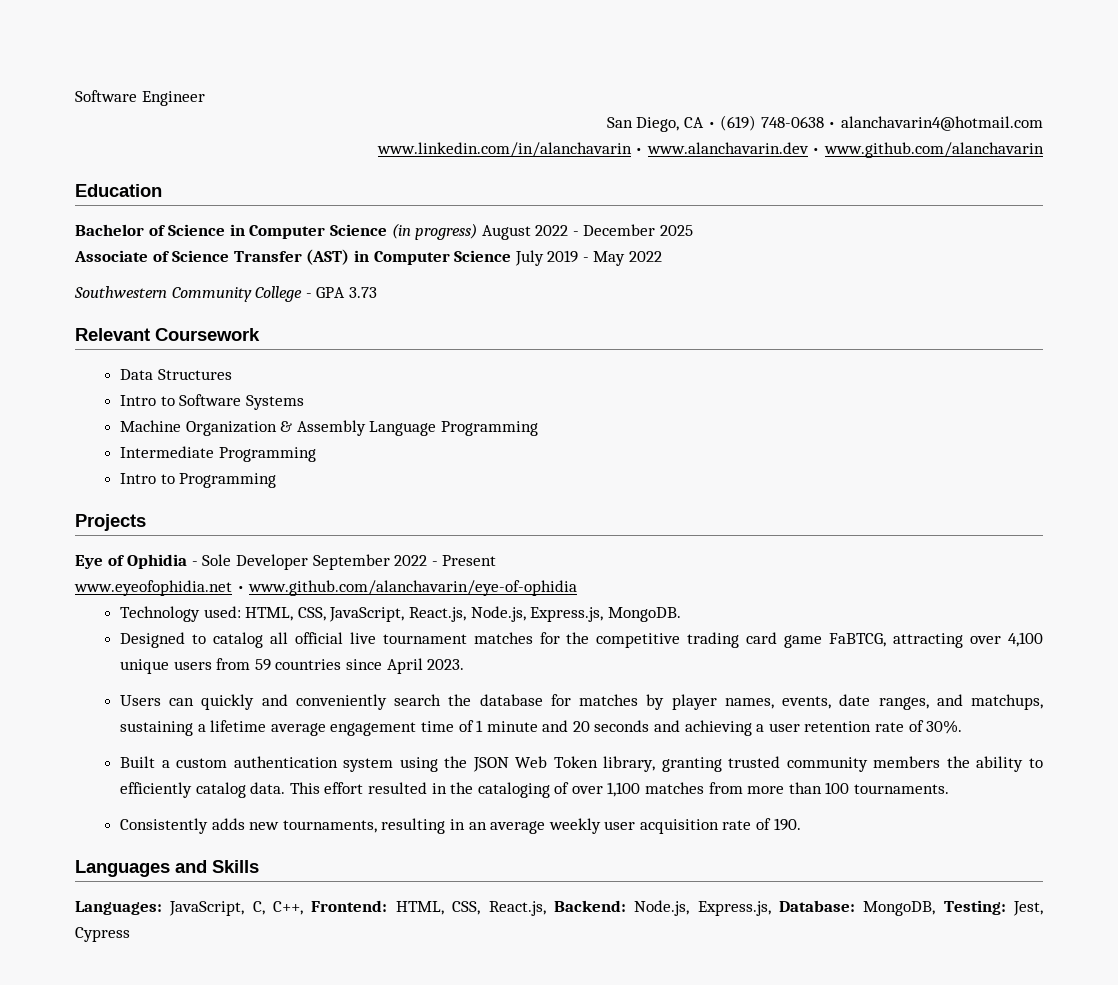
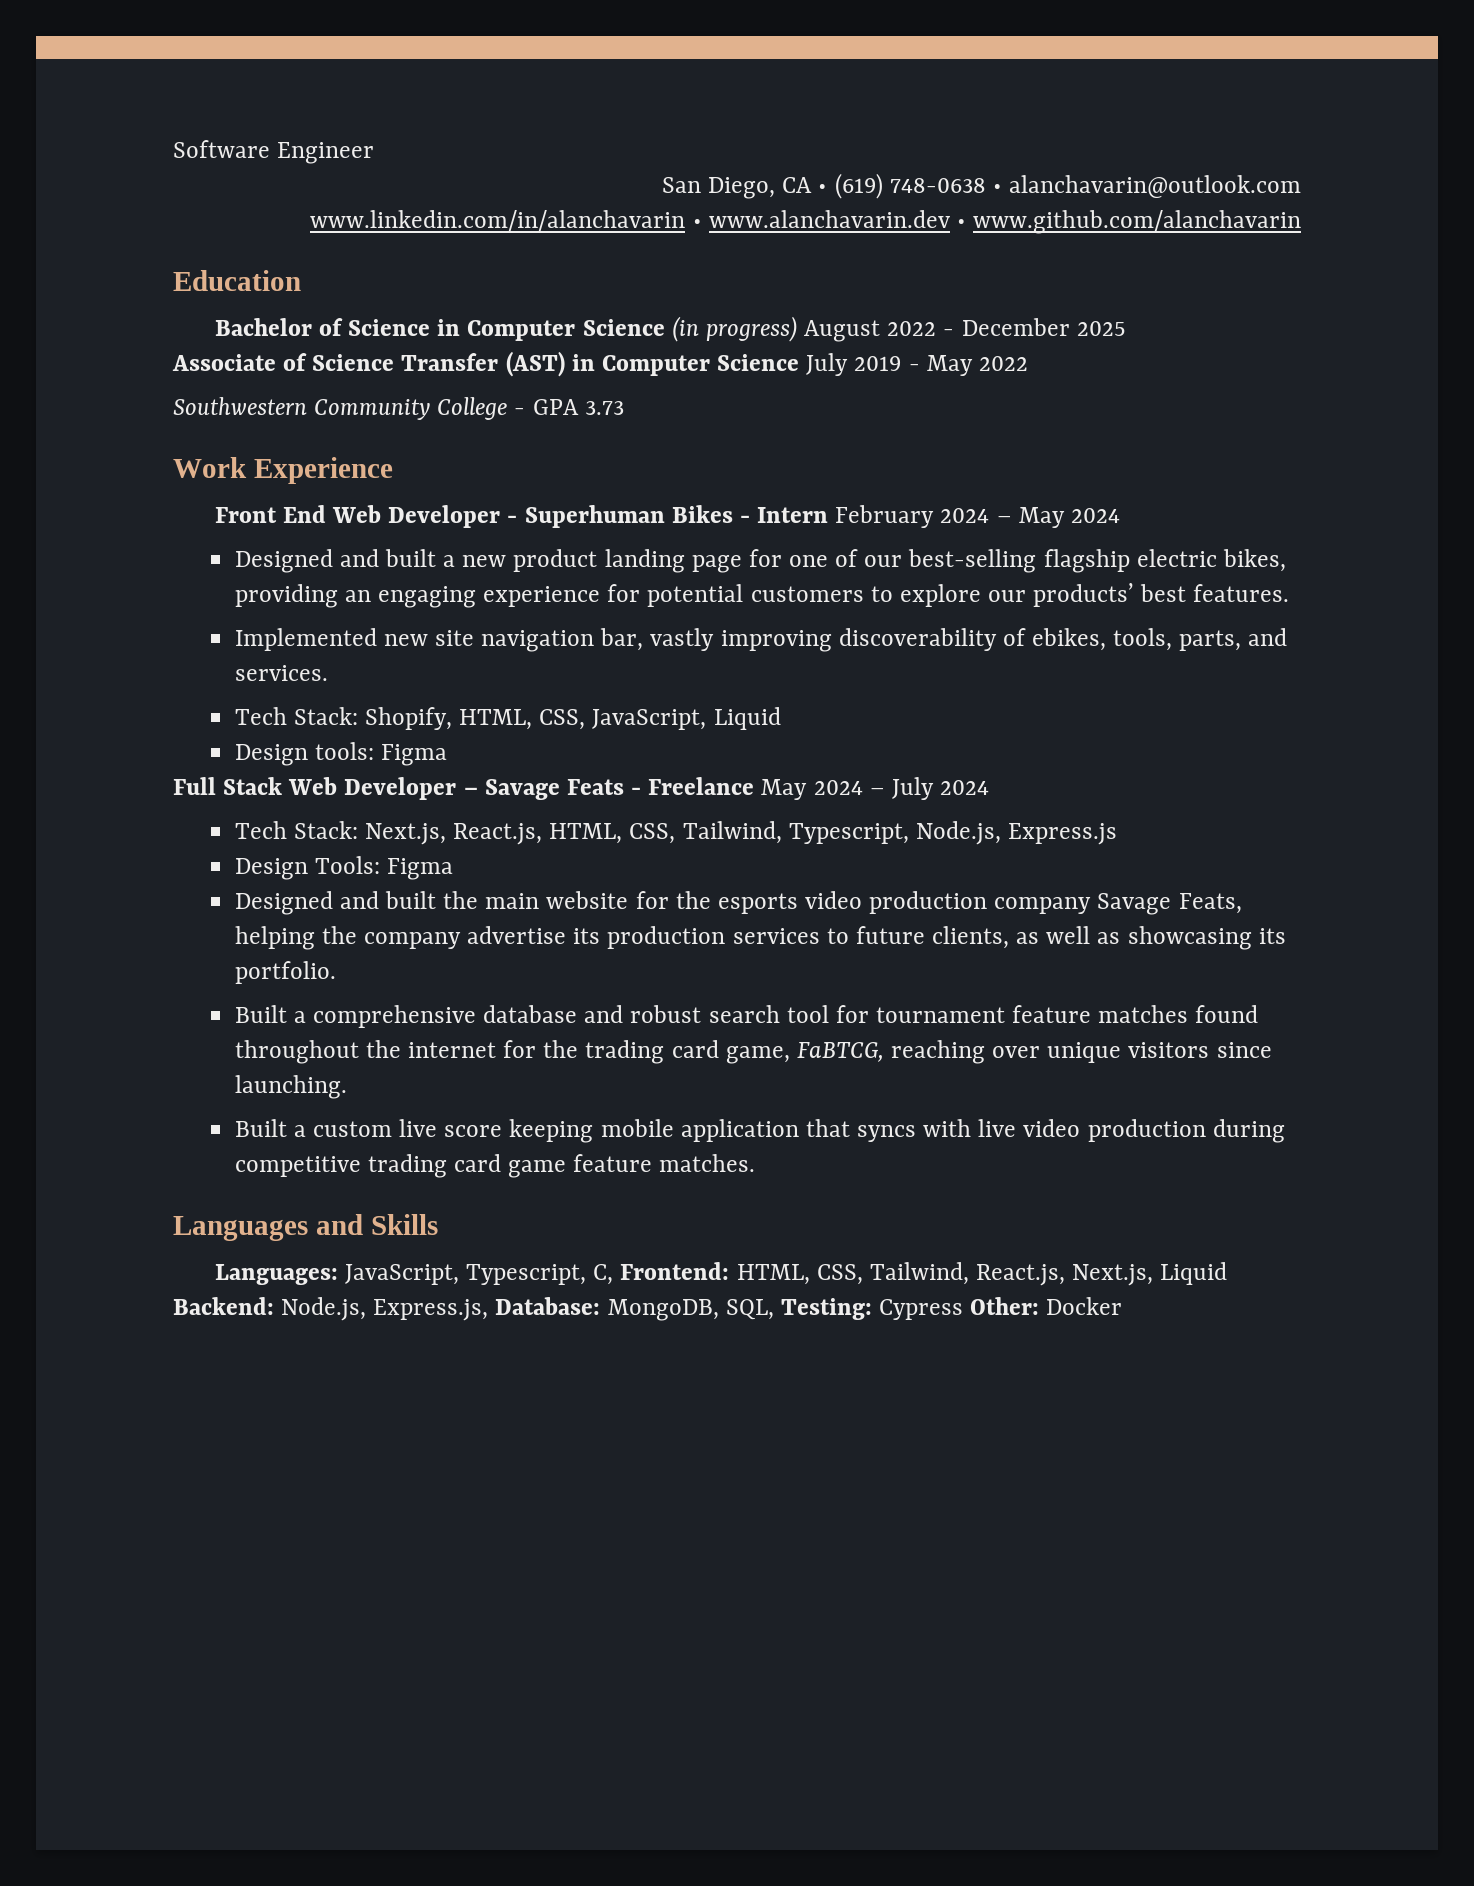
- San Diego, CA • (619) 748-0638 • alanchavarin4@hotmail.com
+ San Diego, CA • (619) 748-0638 • alanchavarin@outlook.com
- Relevant Coursework
- Data Structures
- Intro to Software Systems
- Machine Organization & Assembly Language Programming
- Intermediate Programming
- Intro to Programming
- Projects
- Eye of Ophidia - Sole Developer September 2022 - Present
- www.eyeofophidia.net • www.github.com/alanchavarin/eye-of-ophidia
- Technology used: HTML, CSS, JavaScript, React.js, Node.js, Express.js, MongoDB.
- Designed to catalog all official live tournament matches for the competitive trading card game FaBTCG, attracting over 4,100 unique users from 59 countries since April 2023.
- Users can quickly and conveniently search the database for matches by player names, events, date ranges, and matchups, sustaining a lifetime average engagement time of 1 minute and 20 seconds and achieving a user retention rate of 30%.
- Built a custom authentication system using the JSON Web Token library, granting trusted community members the ability to efficiently catalog data. This effort resulted in the cataloging of over 1,100 matches from more than 100 tournaments.
- Consistently adds new tournaments, resulting in an average weekly user acquisition rate of 190.
+ Work Experience
+ Front End Web Developer - Superhuman Bikes - Intern February 2024 – May 2024
+ Designed and built a new product landing page for one of our best-selling flagship electric bikes, providing an engaging experience for potential customers to explore our products’ best features.
+ Implemented new site navigation bar, vastly improving discoverability of ebikes, tools, parts, and services.
+ Tech Stack: Shopify, HTML, CSS, JavaScript, Liquid
+ Design tools: Figma
+ Full Stack Web Developer – Savage Feats - Freelance May 2024 – July 2024
+ Tech Stack: Next.js, React.js, HTML, CSS, Tailwind, Typescript, Node.js, Express.js
+ Design Tools: Figma
+ Designed and built the main website for the esports video production company Savage Feats, helping the company advertise its production services to future clients, as well as showcasing its portfolio.
+ Built a comprehensive database and robust search tool for tournament feature matches found throughout the internet for the trading card game, FaBTCG, reaching over unique visitors since launching.
+ Built a custom live score keeping mobile application that syncs with live video production during competitive trading card game feature matches.
- Languages: JavaScript, C, C++, Frontend: HTML, CSS, React.js, Backend: Node.js, Express.js, Database: MongoDB, Testing: Jest, Cypress
+ Languages: JavaScript, Typescript, C, Frontend: HTML, CSS, Tailwind, React.js, Next.js, Liquid Backend: Node.js, Express.js, Database: MongoDB, SQL, Testing: Cypress Other: Docker

